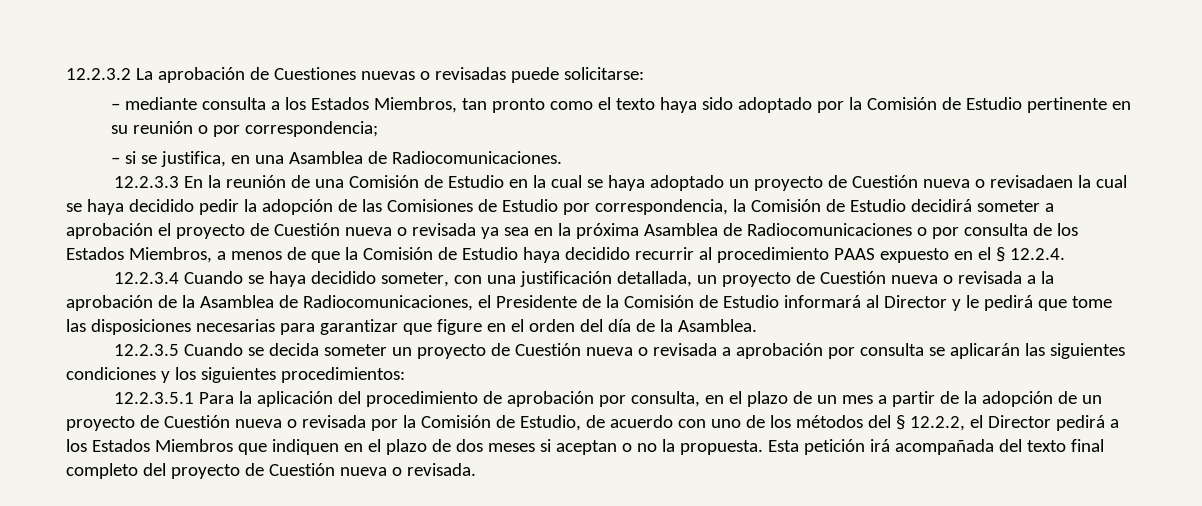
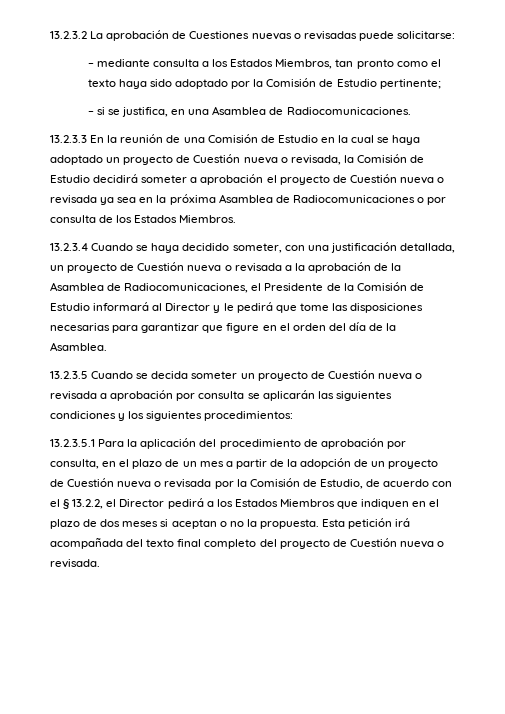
- 12.2.3.2 La aprobación de Cuestiones nuevas o revisadas puede solicitarse:
+ 13.2.3.2 La aprobación de Cuestiones nuevas o revisadas puede solicitarse:
- – mediante consulta a los Estados Miembros, tan pronto como el texto haya sido adoptado por la Comisión de Estudio pertinente en su reunión o por correspondencia;
+ – mediante consulta a los Estados Miembros, tan pronto como el texto haya sido adoptado por la Comisión de Estudio pertinente;
- 12.2.3.3 En la reunión de una Comisión de Estudio en la cual se haya adoptado un proyecto de Cuestión nueva o revisadaen la cual se haya decidido pedir la adopción de las Comisiones de Estudio por correspondencia, la Comisión de Estudio decidirá someter a aprobación el proyecto de Cuestión nueva o revisada ya sea en la próxima Asamblea de Radiocomunicaciones o por consulta de los Estados Miembros, a menos de que la Comisión de Estudio haya decidido recurrir al procedimiento PAAS expuesto en el § 12.2.4.
- 12.2.3.4 Cuando se haya decidido someter, con una justificación detallada, un proyecto de Cuestión nueva o revisada a la aprobación de la Asamblea de Radiocomunicaciones, el Presidente de la Comisión de Estudio informará al Director y le pedirá que tome las disposiciones necesarias para garantizar que figure en el orden del día de la Asamblea.
+ 13.2.3.3 En la reunión de una Comisión de Estudio en la cual se haya adoptado un proyecto de Cuestión nueva o revisada, la Comisión de Estudio decidirá someter a aprobación el proyecto de Cuestión nueva o revisada ya sea en la próxima Asamblea de Radiocomunicaciones o por consulta de los Estados Miembros.
+ 13.2.3.4 Cuando se haya decidido someter, con una justificación detallada, un proyecto de Cuestión nueva o revisada a la aprobación de la Asamblea de Radiocomunicaciones, el Presidente de la Comisión de Estudio informará al Director y le pedirá que tome las disposiciones necesarias para garantizar que figure en el orden del día de la Asamblea.
- 12.2.3.5 Cuando se decida someter un proyecto de Cuestión nueva o revisada a aprobación por consulta se aplicarán las siguientes condiciones y los siguientes procedimientos:
+ 13.2.3.5 Cuando se decida someter un proyecto de Cuestión nueva o revisada a aprobación por consulta se aplicarán las siguientes condiciones y los siguientes procedimientos:
- 12.2.3.5.1 Para la aplicación del procedimiento de aprobación por consulta, en el plazo de un mes a partir de la adopción de un proyecto de Cuestión nueva o revisada por la Comisión de Estudio, de acuerdo con uno de los métodos del § 12.2.2, el Director pedirá a los Estados Miembros que indiquen en el plazo de dos meses si aceptan o no la propuesta.
+ 13.2.3.5.1 Para la aplicación del procedimiento de aprobación por consulta, en el plazo de un mes a partir de la adopción de un proyecto de Cuestión nueva o revisada por la Comisión de Estudio, de acuerdo con el § 13.2.2, el Director pedirá a los Estados Miembros que indiquen en el plazo de dos meses si aceptan o no la propuesta.

